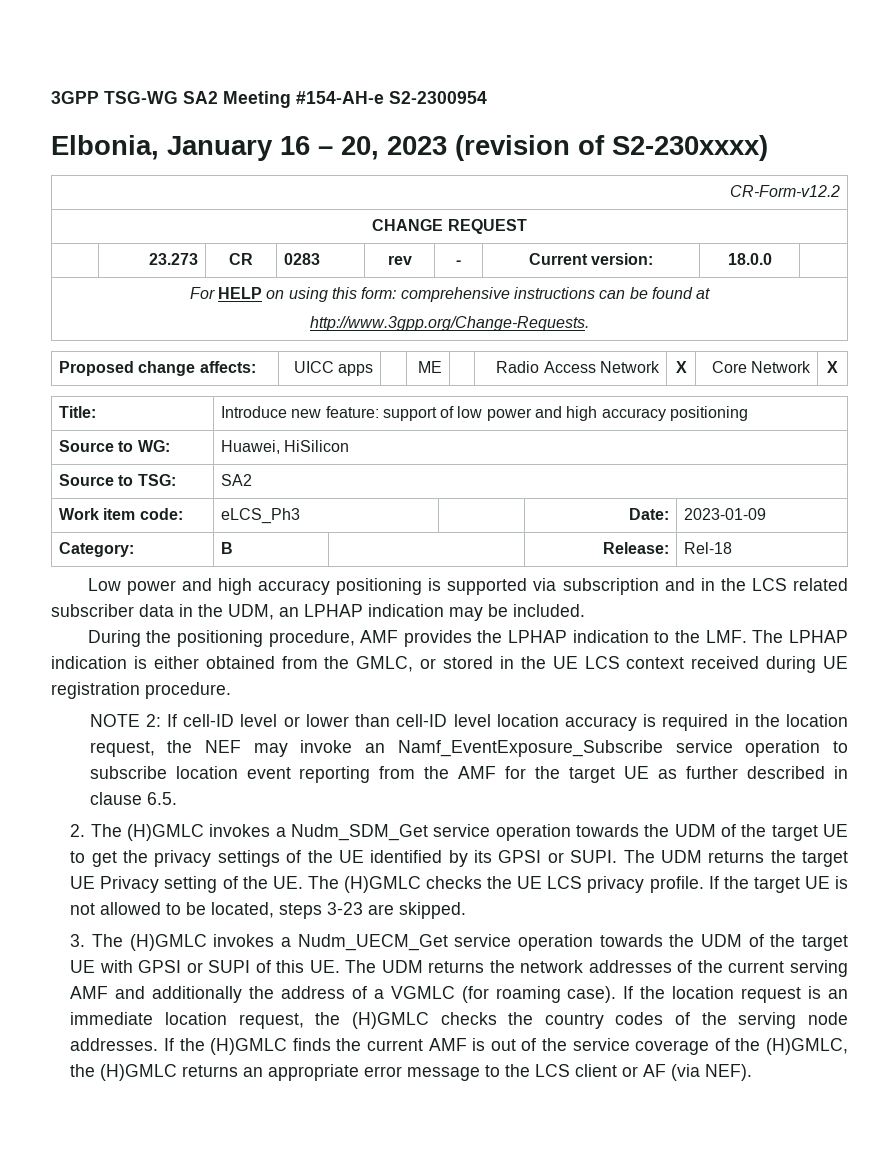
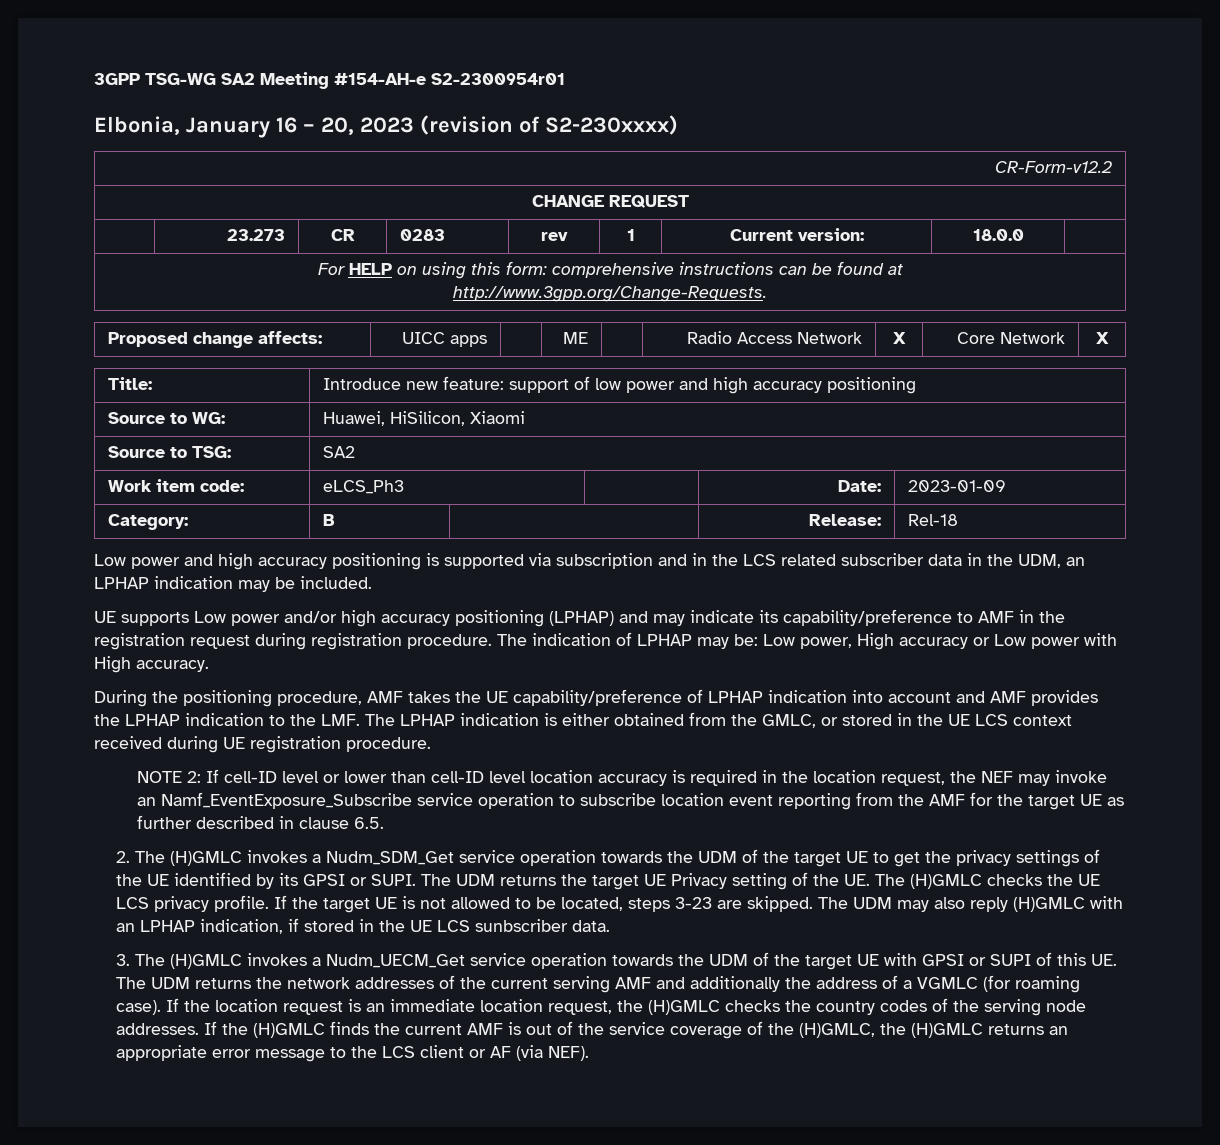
- 3GPP TSG-WG SA2 Meeting #154-AH-e S2-2300954
+ 3GPP TSG-WG SA2 Meeting #154-AH-e S2-2300954r01
- | 23.273 | CR | 0283 | rev | - | Current version: | 18.0.0 |
+ | 23.273 | CR | 0283 | rev | 1 | Current version: | 18.0.0 |
- Source to WG: | Huawei, HiSilicon
+ Source to WG: | Huawei, HiSilicon, Xiaomi
+ UE supports Low power and/or high accuracy positioning (LPHAP) and may indicate its capability/preference to AMF in the registration request during registration procedure. The indication of LPHAP may be: Low power, High accuracy or Low power with High accuracy.
- During the positioning procedure, AMF provides the LPHAP indication to the LMF. The LPHAP indication is either obtained from the GMLC, or stored in the UE LCS context received during UE registration procedure.
+ During the positioning procedure, AMF takes the UE capability/preference of LPHAP indication into account and AMF provides the LPHAP indication to the LMF. The LPHAP indication is either obtained from the GMLC, or stored in the UE LCS context received during UE registration procedure.
+ The UDM may also reply (H)GMLC with an LPHAP indication, if stored in the UE LCS sunbscriber data.

